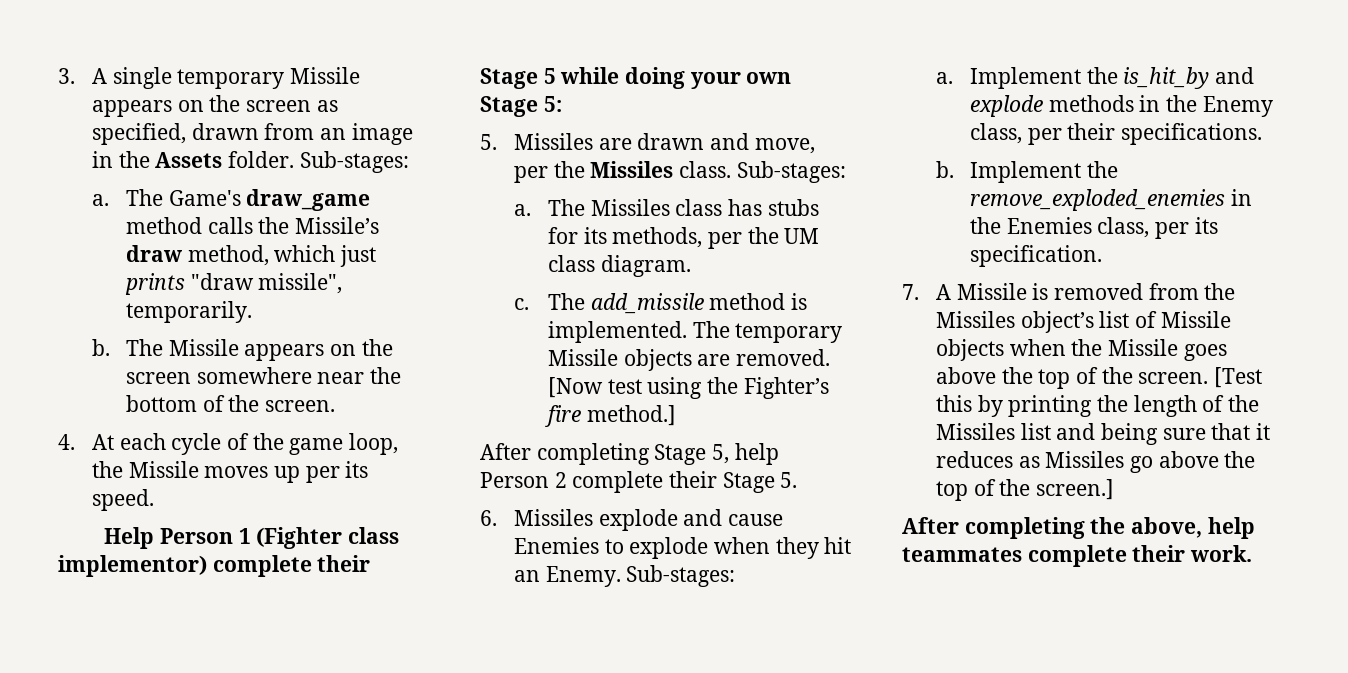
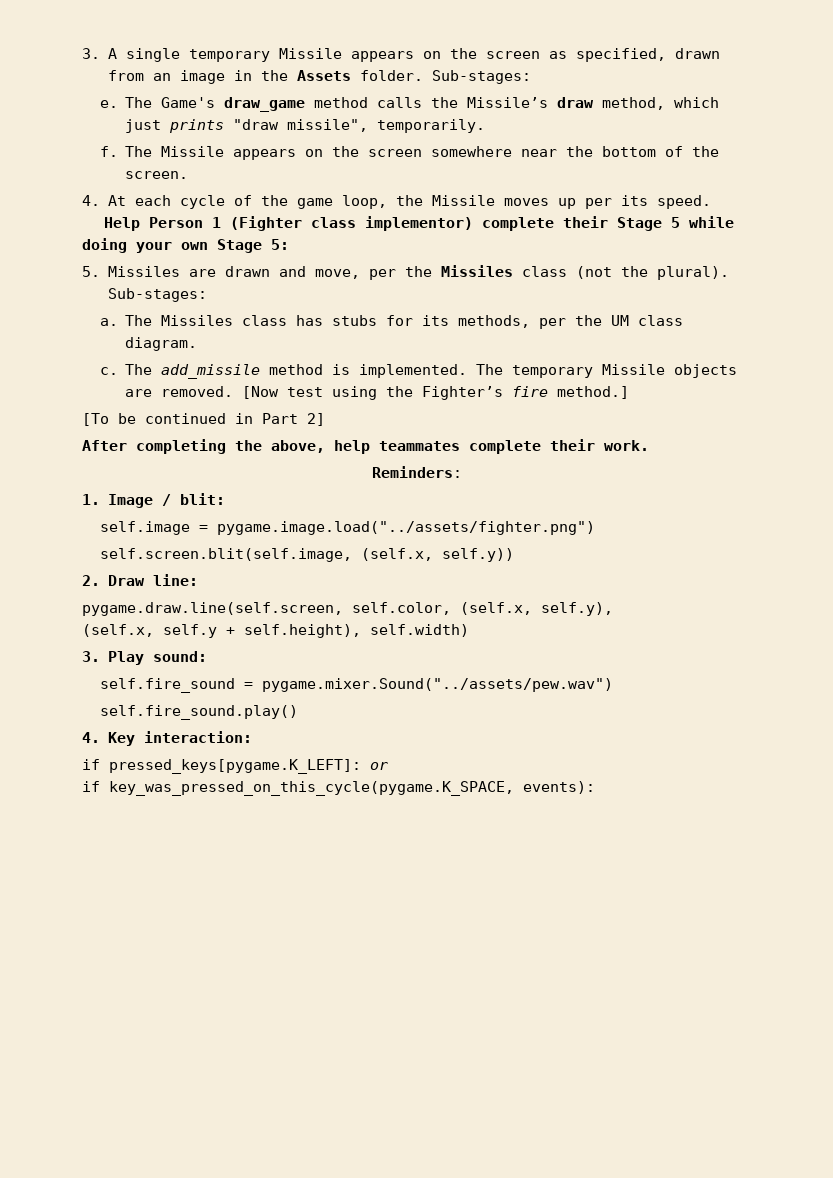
  3. A single temporary Missile appears on the screen as specified, drawn from an image in the Assets folder. Sub-stages:
- a.
+ e.
  The Game's draw_game method calls the Missile’s draw method, which just prints "draw missile", temporarily.
- b.
+ f.
- 5. Missiles are drawn and move, per the Missiles class.
+ 5. Missiles are drawn and move, per the Missiles class (not the plural).
- After completing Stage 5, help Person 2 complete their Stage 5.
- 6. Missiles explode and cause Enemies to explode when they hit an Enemy. Sub-stages:
- a. Implement the is_hit_by and explode methods in the Enemy class, per their specifications.
- b. Implement the remove_exploded_enemies in the Enemies class, per its specification.
- 7. A Missile is removed from the Missiles object’s list of Missile objects when the Missile goes above the top of the screen. [Test this by printing the length of the Missiles list and being sure that it reduces as Missiles go above the top of the screen.]
+ [To be continued in Part 2]
+ Reminders:
+ 1. Image / blit:
+ self.image = pygame.image.load("../assets/fighter.png")
+ self.screen.blit(self.image, (self.x, self.y))
+ 2. Draw line:
+ pygame.draw.line(self.screen, self.color, (self.x, self.y),
+ (self.x, self.y + self.height), self.width)
+ 3. Play sound:
+ self.fire_sound = pygame.mixer.Sound("../assets/pew.wav")
+ self.fire_sound.play()
+ 4. Key interaction:
+ if pressed_keys[pygame.K_LEFT]: or
+ if key_was_pressed_on_this_cycle(pygame.K_SPACE, events):

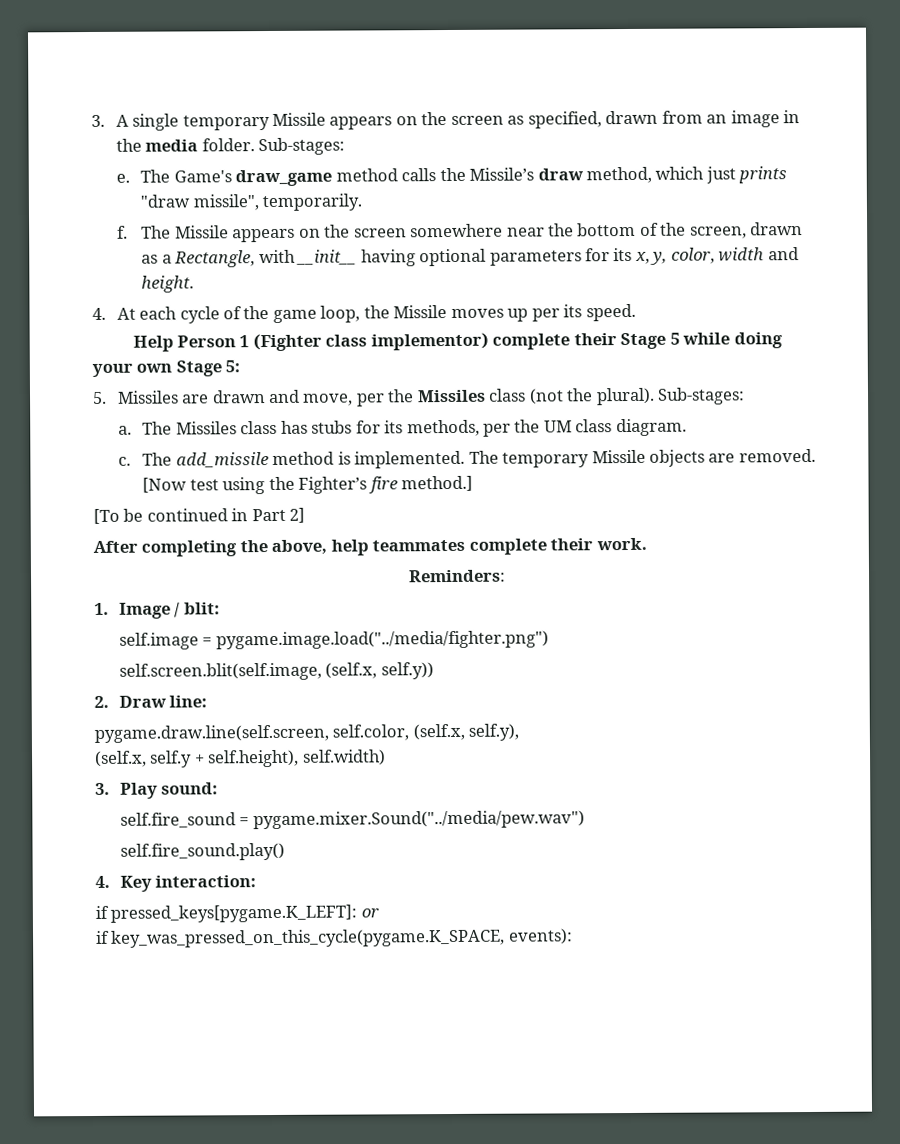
- 3. A single temporary Missile appears on the screen as specified, drawn from an image in the Assets folder.
+ 3. A single temporary Missile appears on the screen as specified, drawn from an image in the media folder.
- The Missile appears on the screen somewhere near the bottom of the screen.
+ The Missile appears on the screen somewhere near the bottom of the screen, drawn as a Rectangle, with __init__ having optional parameters for its x, y, color, width and height.
- self.image = pygame.image.load("../assets/fighter.png")
+ self.image = pygame.image.load("../media/fighter.png")
- self.fire_sound = pygame.mixer.Sound("../assets/pew.wav")
+ self.fire_sound = pygame.mixer.Sound("../media/pew.wav")

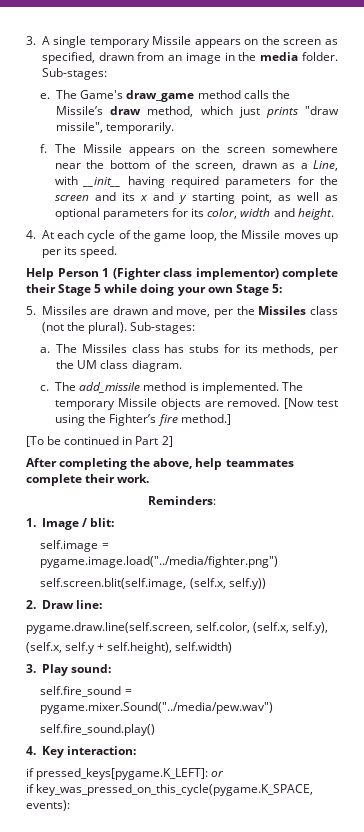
- The Missile appears on the screen somewhere near the bottom of the screen, drawn as a Rectangle, with __init__ having optional parameters for its x, y, color, width and height.
+ The Missile appears on the screen somewhere near the bottom of the screen, drawn as a Line, with __init__ having required parameters for the screen and its x and y starting point, as well as optional parameters for its color, width and height.

